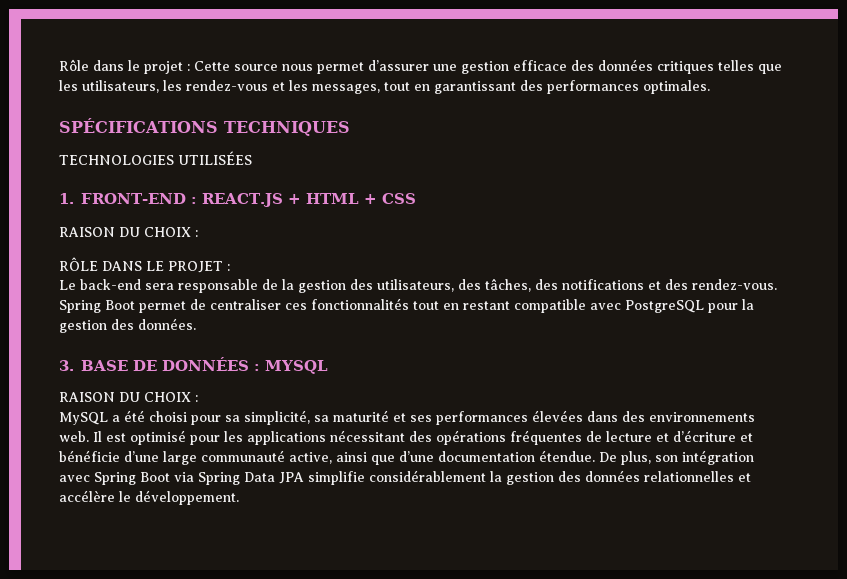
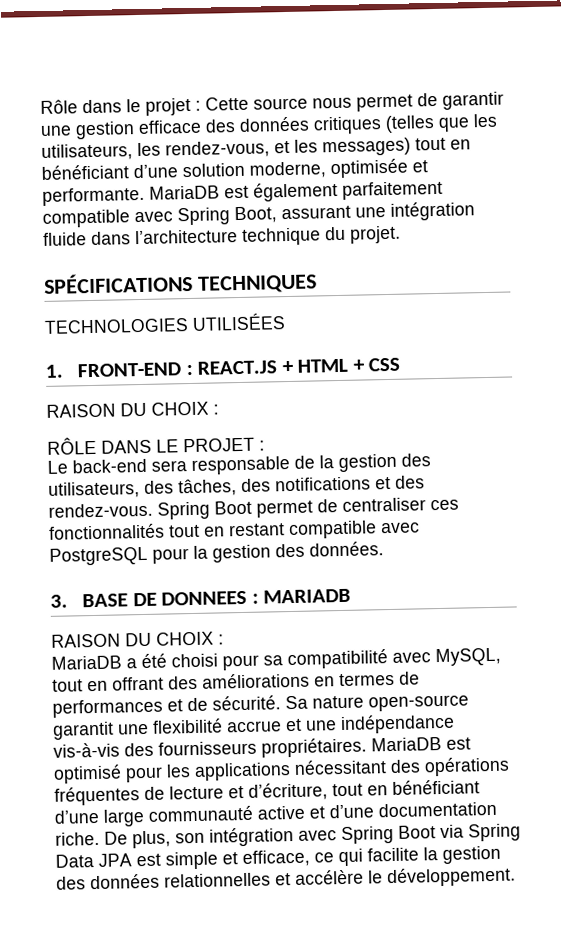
- Rôle dans le projet : Cette source nous permet d’assurer une gestion efficace des données critiques telles que les utilisateurs, les rendez-vous et les messages, tout en garantissant des performances optimales.
+ Rôle dans le projet : Cette source nous permet de garantir une gestion efficace des données critiques (telles que les utilisateurs, les rendez-vous, et les messages) tout en bénéficiant d’une solution moderne, optimisée et performante. MariaDB est également parfaitement compatible avec Spring Boot, assurant une intégration fluide dans l’architecture technique du projet.
- 3. BASE DE DONNÉES : MYSQL
+ 3. BASE DE DONNEES : MARIADB
  RAISON DU CHOIX :
- MySQL a été choisi pour sa simplicité, sa maturité et ses performances élevées dans des environnements web. Il est optimisé pour les applications nécessitant des opérations fréquentes de lecture et d’écriture et bénéficie d’une large communauté active, ainsi que d’une documentation étendue.
+ MariaDB a été choisi pour sa compatibilité avec MySQL, tout en offrant des améliorations en termes de performances et de sécurité. Sa nature open-source garantit une flexibilité accrue et une indépendance vis-à-vis des fournisseurs propriétaires. MariaDB est optimisé pour les applications nécessitant des opérations fréquentes de lecture et d’écriture, tout en bénéficiant d’une large communauté active et d’une documentation riche.
- De plus, son intégration avec Spring Boot via Spring Data JPA simplifie considérablement la gestion des données relationnelles et accélère le développement.
+ De plus, son intégration avec Spring Boot via Spring Data JPA est simple et efficace, ce qui facilite la gestion des données relationnelles et accélère le développement.

